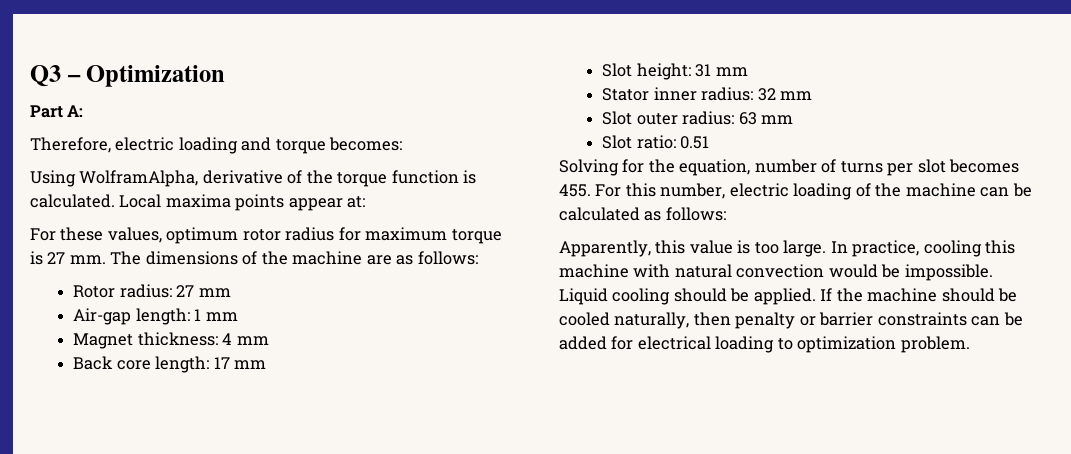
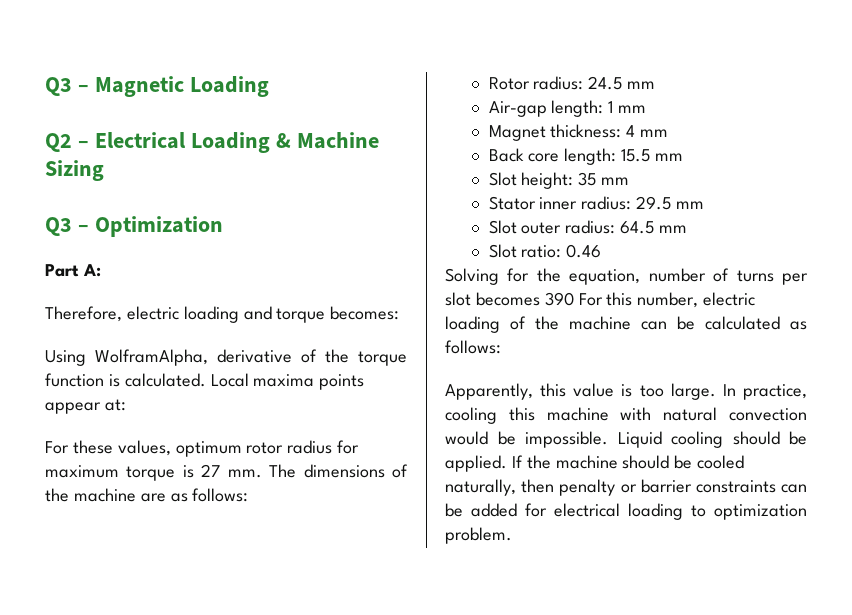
+ Q3 – Magnetic Loading
+ Q2 – Electrical Loading & Machine Sizing
- Rotor radius: 27 mm
+ Rotor radius: 24.5 mm
- Back core length: 17 mm
+ Back core length: 15.5 mm
- Slot height: 31 mm
+ Slot height: 35 mm
- Stator inner radius: 32 mm
+ Stator inner radius: 29.5 mm
- Slot outer radius: 63 mm
+ Slot outer radius: 64.5 mm
- Slot ratio: 0.51
+ Slot ratio: 0.46
- Solving for the equation, number of turns per slot becomes 455. For this number, electric loading of the machine can be calculated as follows:
+ Solving for the equation, number of turns per slot becomes 390 For this number, electric loading of the machine can be calculated as follows:

